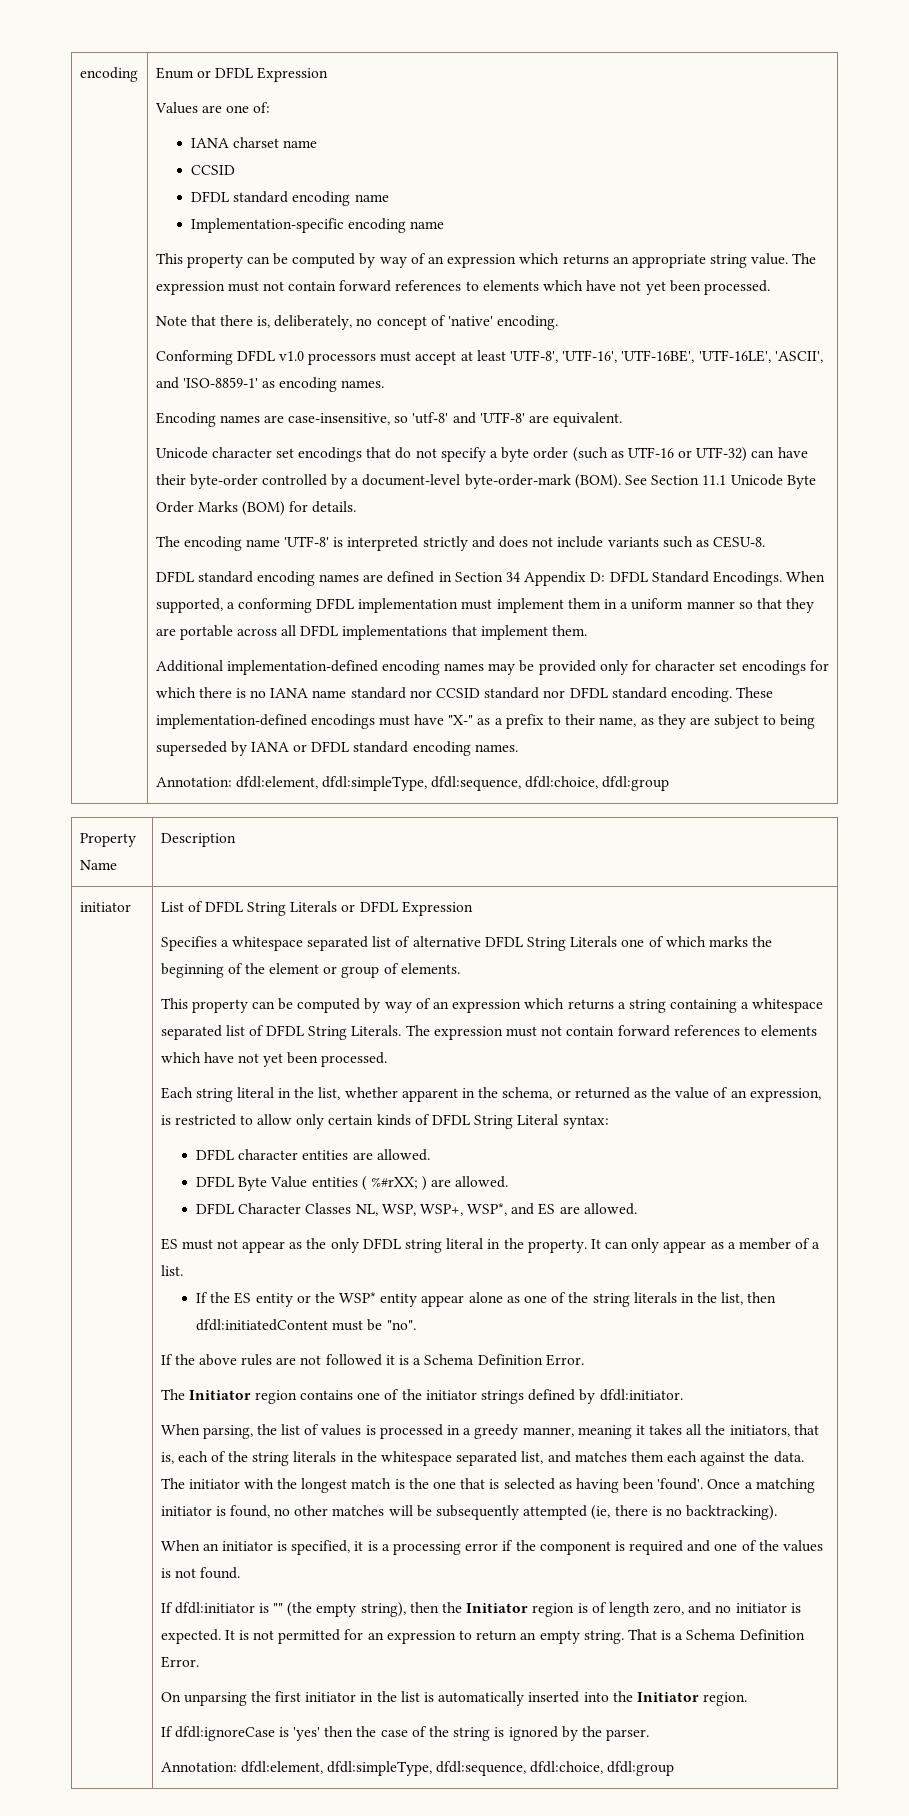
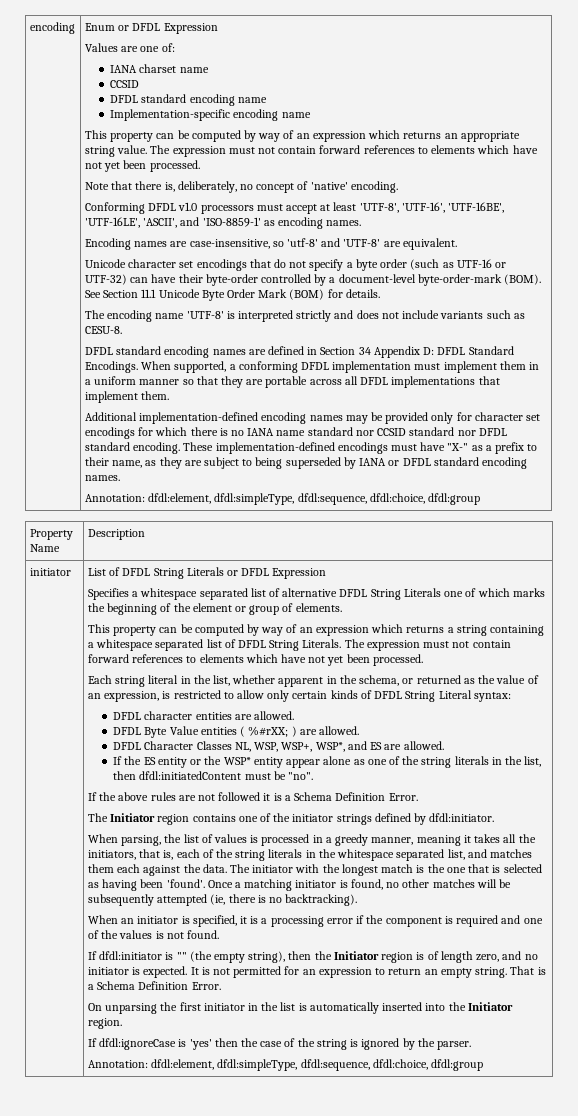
- See Section 11.1 Unicode Byte Order Marks (BOM) for details.
+ See Section 11.1 Unicode Byte Order Mark (BOM) for details.
- ES must not appear as the only DFDL string literal in the property. It can only appear as a member of a list.

